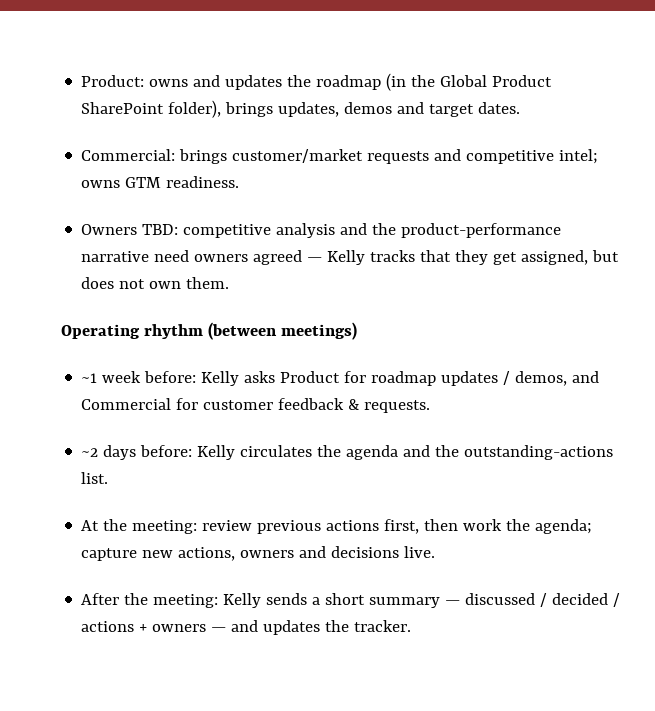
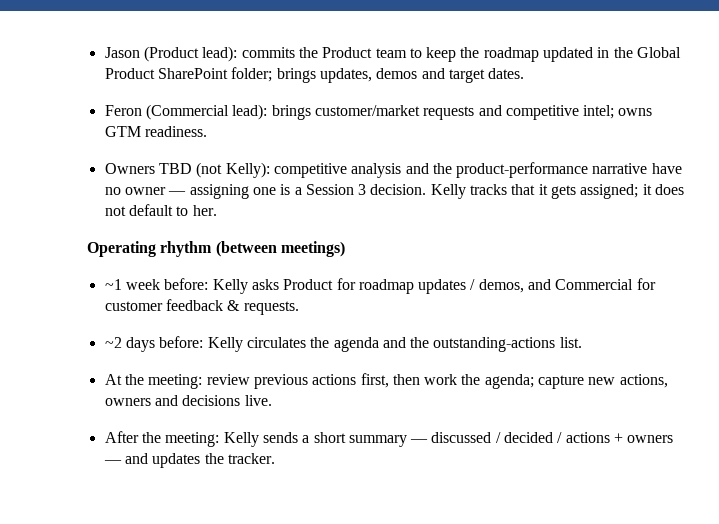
- Product: owns and updates the roadmap (in the Global Product SharePoint folder), brings updates, demos and target dates.
+ Jason (Product lead): commits the Product team to keep the roadmap updated in the Global Product SharePoint folder; brings updates, demos and target dates.
- Commercial: brings customer/market requests and competitive intel; owns GTM readiness.
+ Feron (Commercial lead): brings customer/market requests and competitive intel; owns GTM readiness.
- Owners TBD: competitive analysis and the product-performance narrative need owners agreed — Kelly tracks that they get assigned, but does not own them.
+ Owners TBD (not Kelly): competitive analysis and the product-performance narrative have no owner — assigning one is a Session 3 decision. Kelly tracks that it gets assigned; it does not default to her.

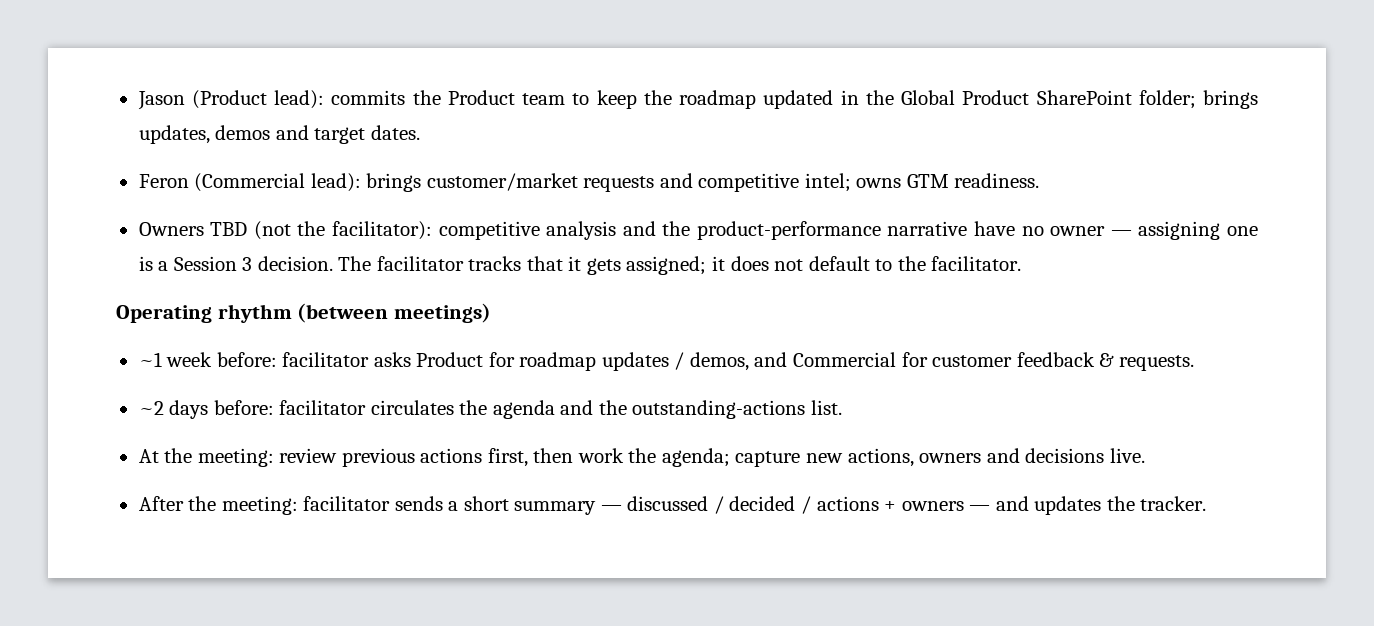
- Owners TBD (not Kelly): competitive analysis and the product-performance narrative have no owner — assigning one is a Session 3 decision.
+ Owners TBD (not the facilitator): competitive analysis and the product-performance narrative have no owner — assigning one is a Session 3 decision.
- Kelly tracks that it gets assigned; it does not default to her.
+ The facilitator tracks that it gets assigned; it does not default to the facilitator.
- ~1 week before: Kelly asks Product for roadmap updates / demos, and Commercial for customer feedback & requests.
+ ~1 week before: facilitator asks Product for roadmap updates / demos, and Commercial for customer feedback & requests.
- ~2 days before: Kelly circulates the agenda and the outstanding-actions list.
+ ~2 days before: facilitator circulates the agenda and the outstanding-actions list.
- After the meeting: Kelly sends a short summary — discussed / decided / actions + owners — and updates the tracker.
+ After the meeting: facilitator sends a short summary — discussed / decided / actions + owners — and updates the tracker.

